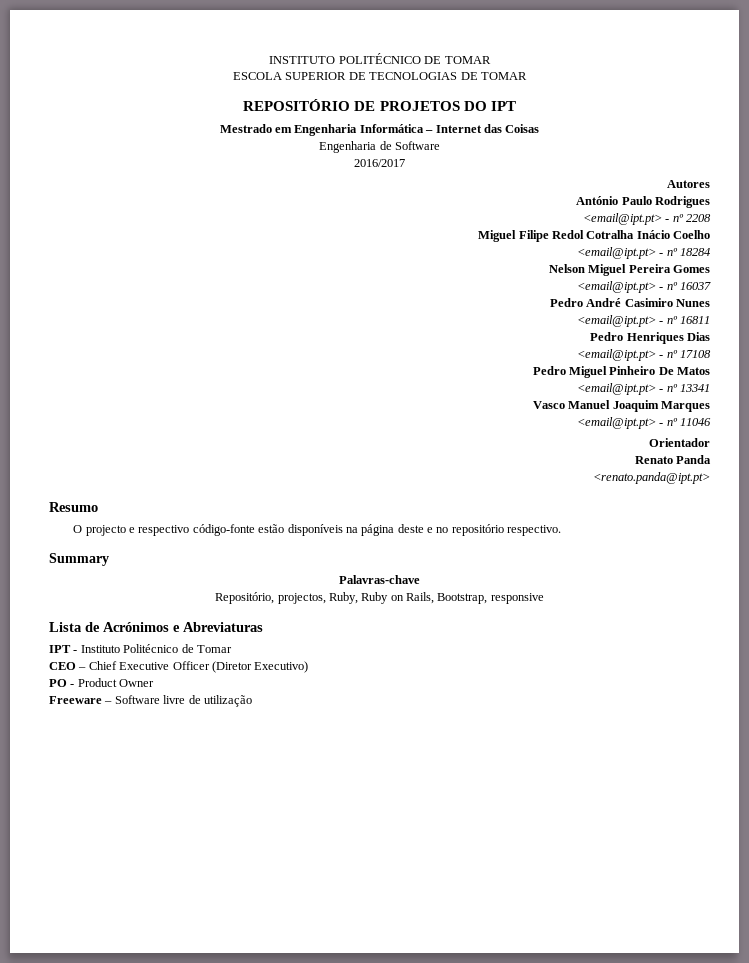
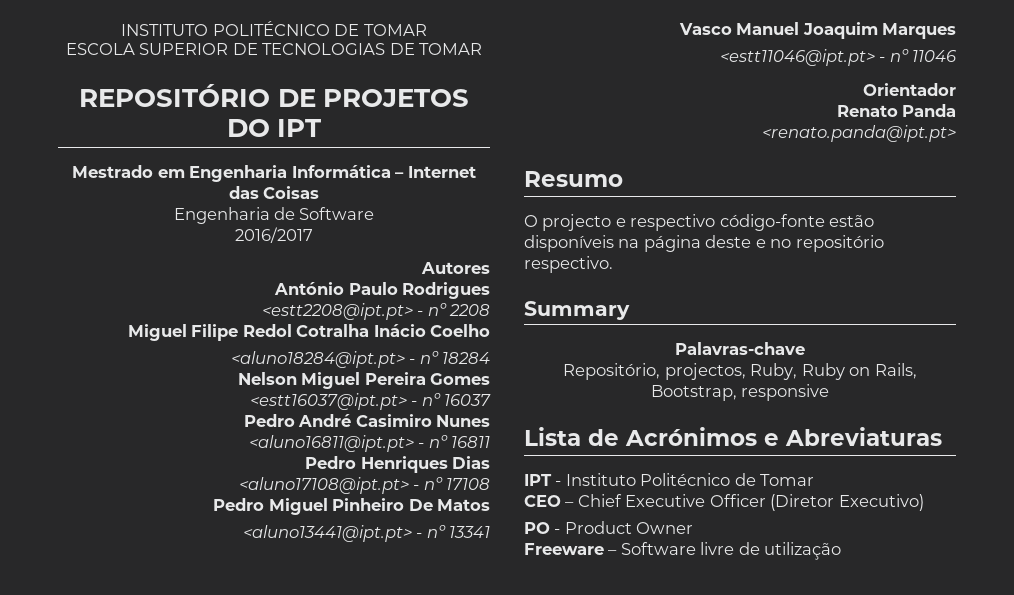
- <email@ipt.pt> - nº 2208
+ <estt2208@ipt.pt> - nº 2208
- <email@ipt.pt> - nº 18284
+ <aluno18284@ipt.pt> - nº 18284
- <email@ipt.pt> - nº 16037
+ <estt16037@ipt.pt> - nº 16037
- <email@ipt.pt> - nº 16811
+ <aluno16811@ipt.pt> - nº 16811
- <email@ipt.pt> - nº 17108
+ <aluno17108@ipt.pt> - nº 17108
- <email@ipt.pt> - nº 13341
+ <aluno13441@ipt.pt> - nº 13341
- <email@ipt.pt> - nº 11046
+ <estt11046@ipt.pt> - nº 11046

